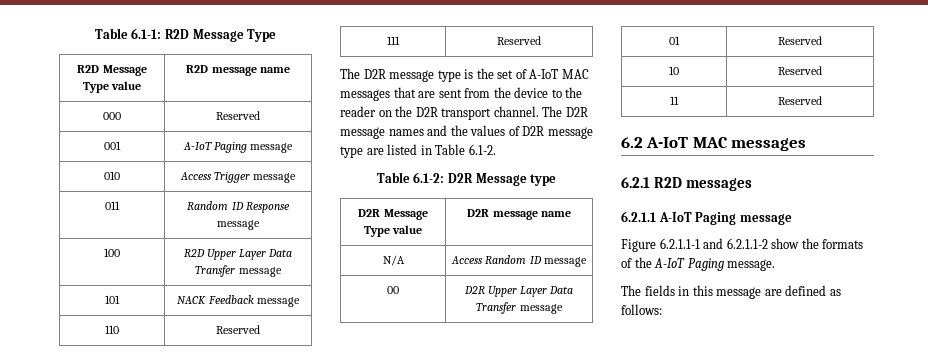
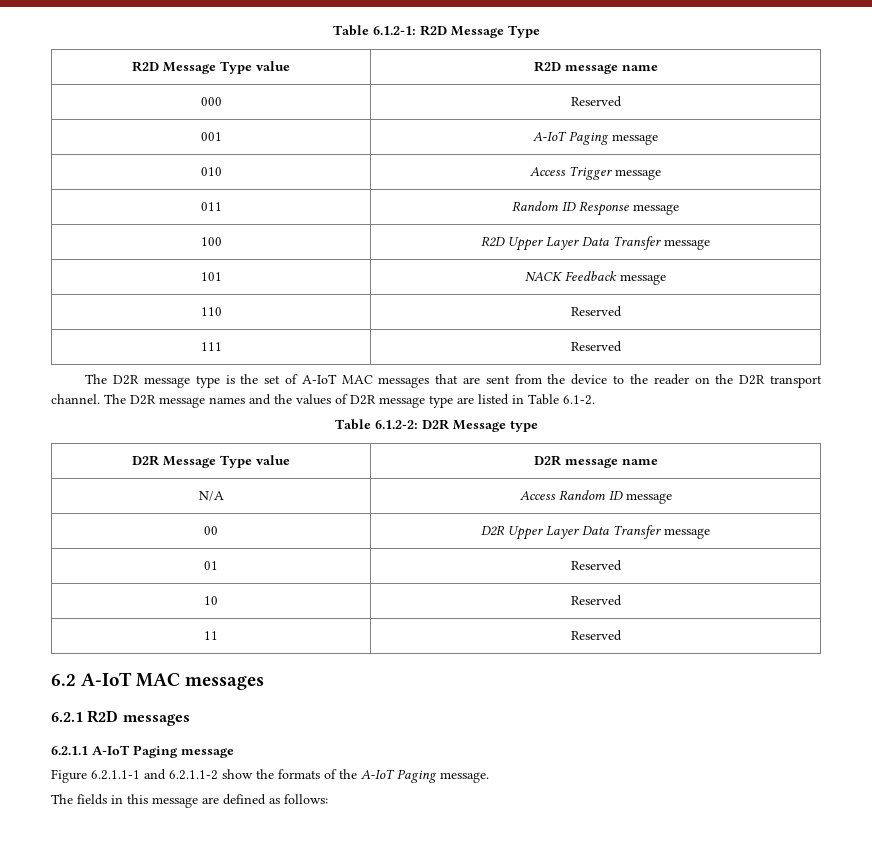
- Table 6.1-1: R2D Message Type
+ Table 6.1.2-1: R2D Message Type
- Table 6.1-2: D2R Message type
+ Table 6.1.2-2: D2R Message type

